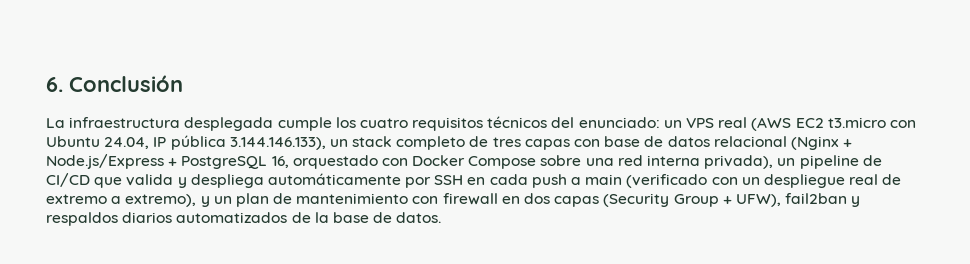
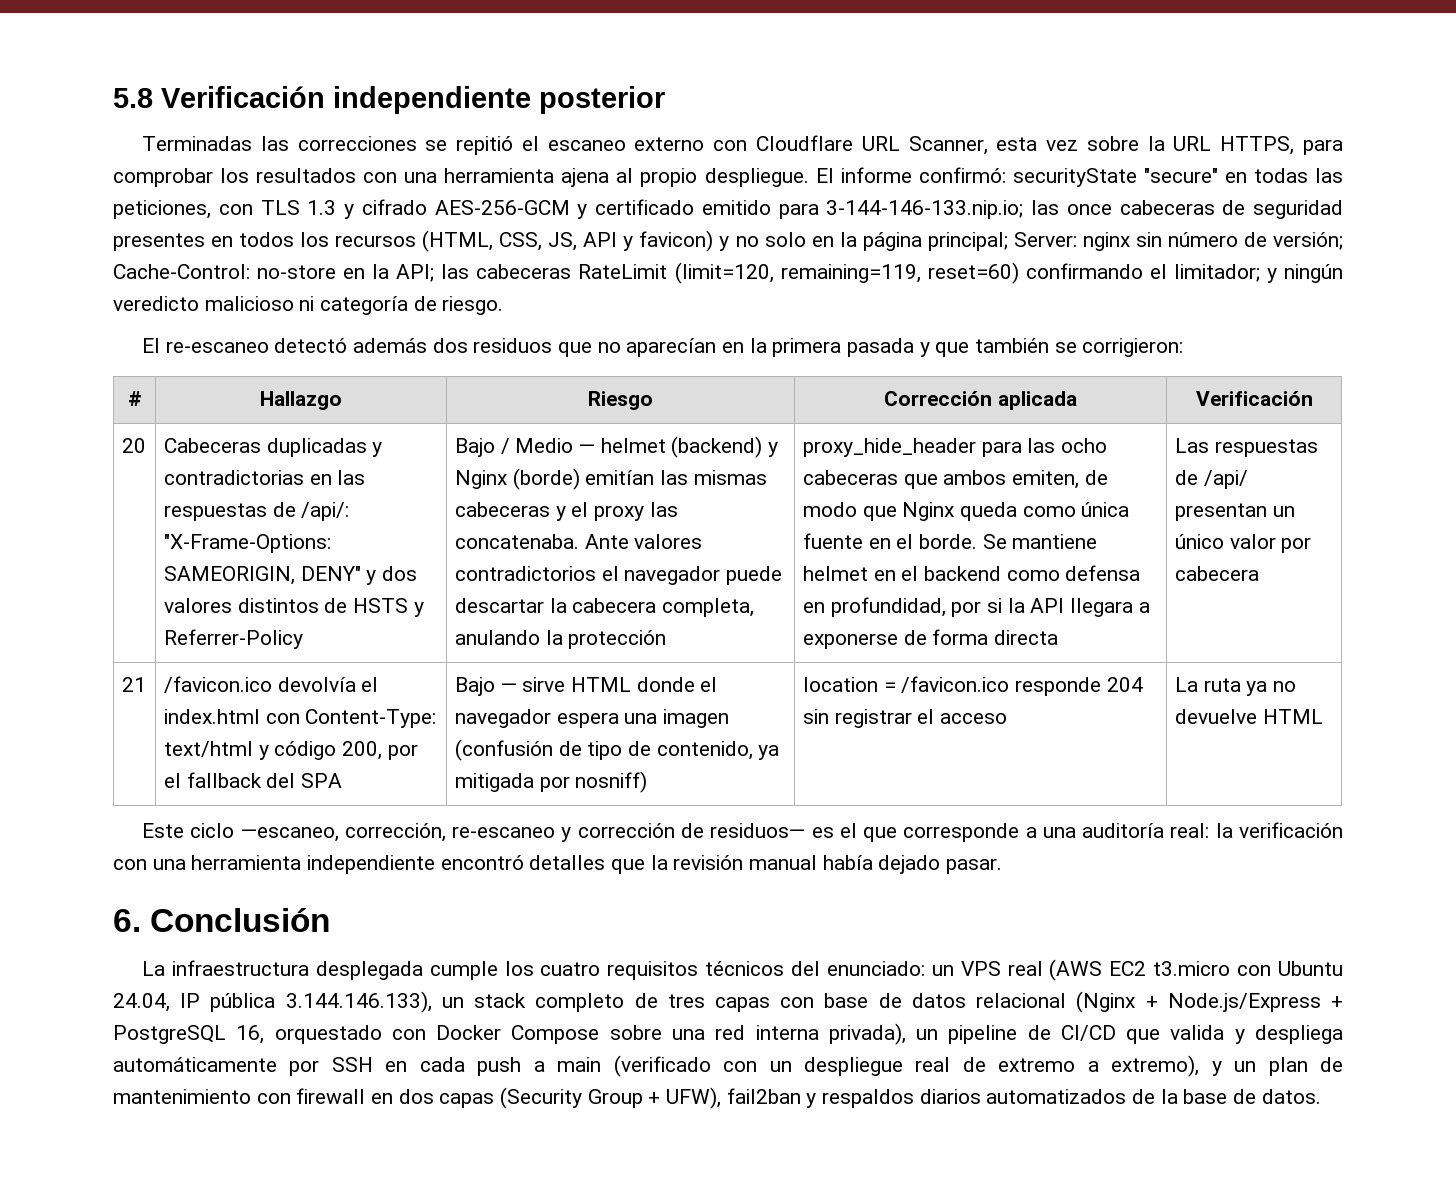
+ 5.8 Verificación independiente posterior
+ Terminadas las correcciones se repitió el escaneo externo con Cloudflare URL Scanner, esta vez sobre la URL HTTPS, para comprobar los resultados con una herramienta ajena al propio despliegue. El informe confirmó: securityState "secure" en todas las peticiones, con TLS 1.3 y cifrado AES-256-GCM y certificado emitido para 3-144-146-133.nip.io; las once cabeceras de seguridad presentes en todos los recursos (HTML, CSS, JS, API y favicon) y no solo en la página principal; Server: nginx sin número de versión; Cache-Control: no-store en la API; las cabeceras RateLimit (limit=120, remaining=119, reset=60) confirmando el limitador; y ningún veredicto malicioso ni categoría de riesgo.
+ El re-escaneo detectó además dos residuos que no aparecían en la primera pasada y que también se corrigieron:
+ # | Hallazgo | Riesgo | Corrección aplicada | Verificación
+ 20 | Cabeceras duplicadas y contradictorias en las respuestas de /api/: "X-Frame-Options: SAMEORIGIN, DENY" y dos valores distintos de HSTS y Referrer-Policy | Bajo / Medio — helmet (backend) y Nginx (borde) emitían las mismas cabeceras y el proxy las concatenaba. Ante valores contradictorios el navegador puede descartar la cabecera completa, anulando la protección | proxy_hide_header para las ocho cabeceras que ambos emiten, de modo que Nginx queda como única fuente en el borde. Se mantiene helmet en el backend como defensa en profundidad, por si la API llegara a exponerse de forma directa | Las respuestas de /api/ presentan un único valor por cabecera
+ 21 | /favicon.ico devolvía el index.html con Content-Type: text/html y código 200, por el fallback del SPA | Bajo — sirve HTML donde el navegador espera una imagen (confusión de tipo de contenido, ya mitigada por nosniff) | location = /favicon.ico responde 204 sin registrar el acceso | La ruta ya no devuelve HTML
+ Este ciclo —escaneo, corrección, re-escaneo y corrección de residuos— es el que corresponde a una auditoría real: la verificación con una herramienta independiente encontró detalles que la revisión manual había dejado pasar.

